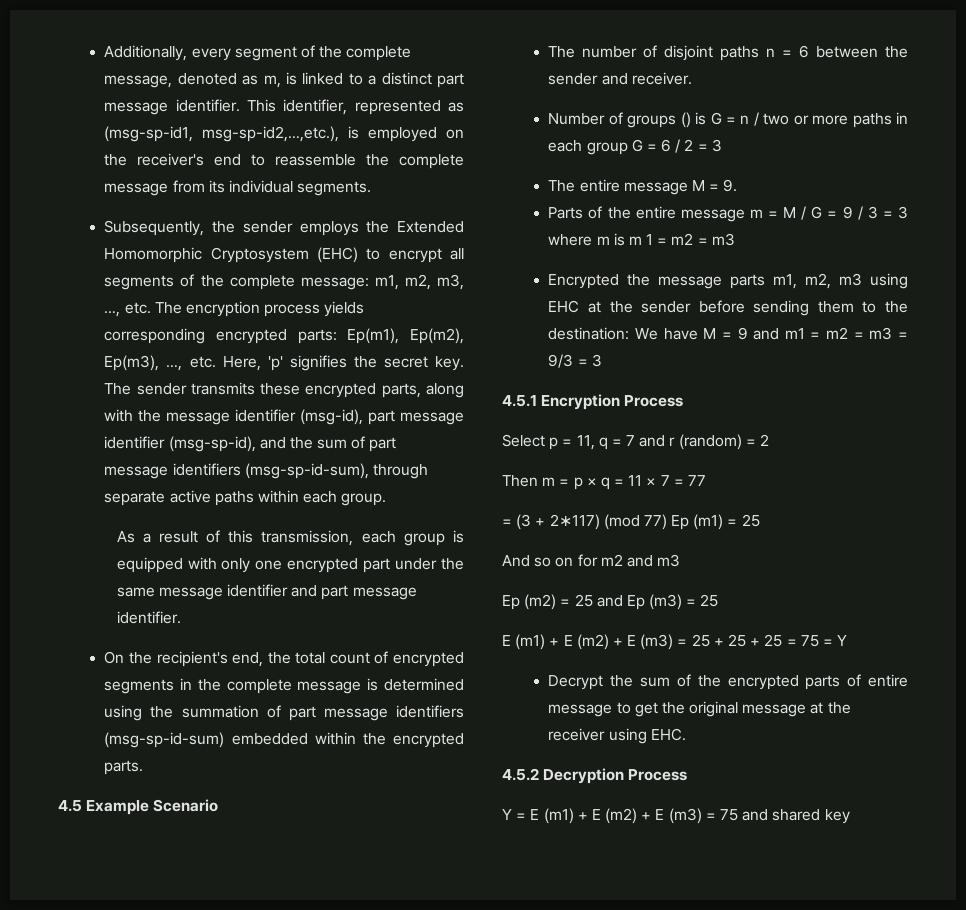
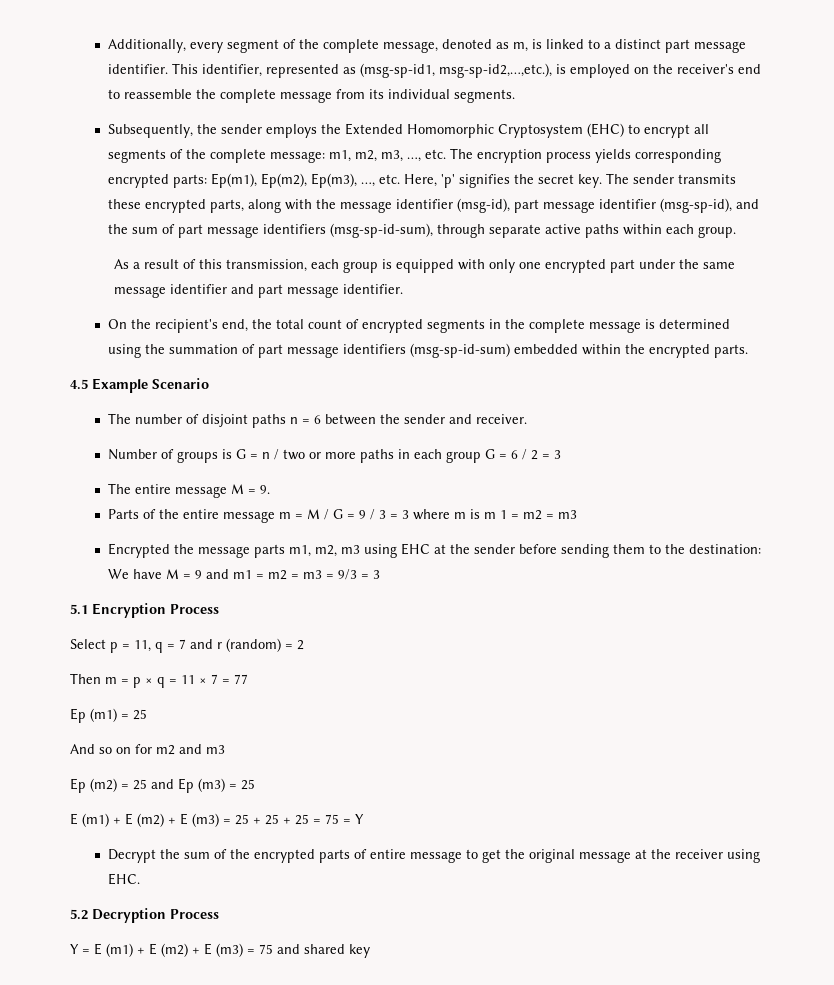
- Number of groups () is G = n / two or more paths in each group G = 6 / 2 = 3
+ Number of groups is G = n / two or more paths in each group G = 6 / 2 = 3
- 4.5.1 Encryption Process
+ 5.1 Encryption Process
- = (3 + 2∗117) (mod 77) Ep (m1) = 25
+ Ep (m1) = 25
- 4.5.2 Decryption Process
+ 5.2 Decryption Process

